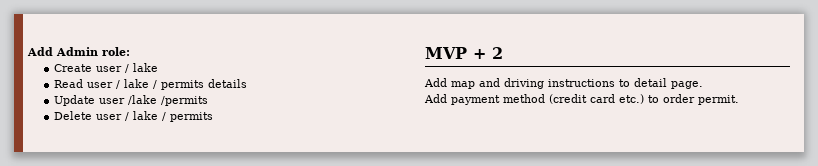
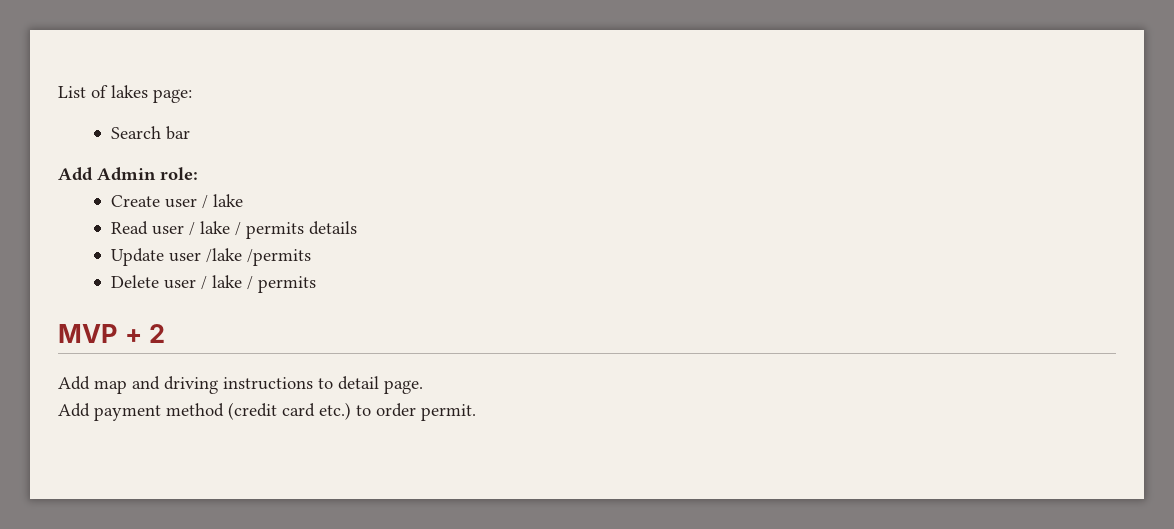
+ List of lakes page:
+ Search bar

